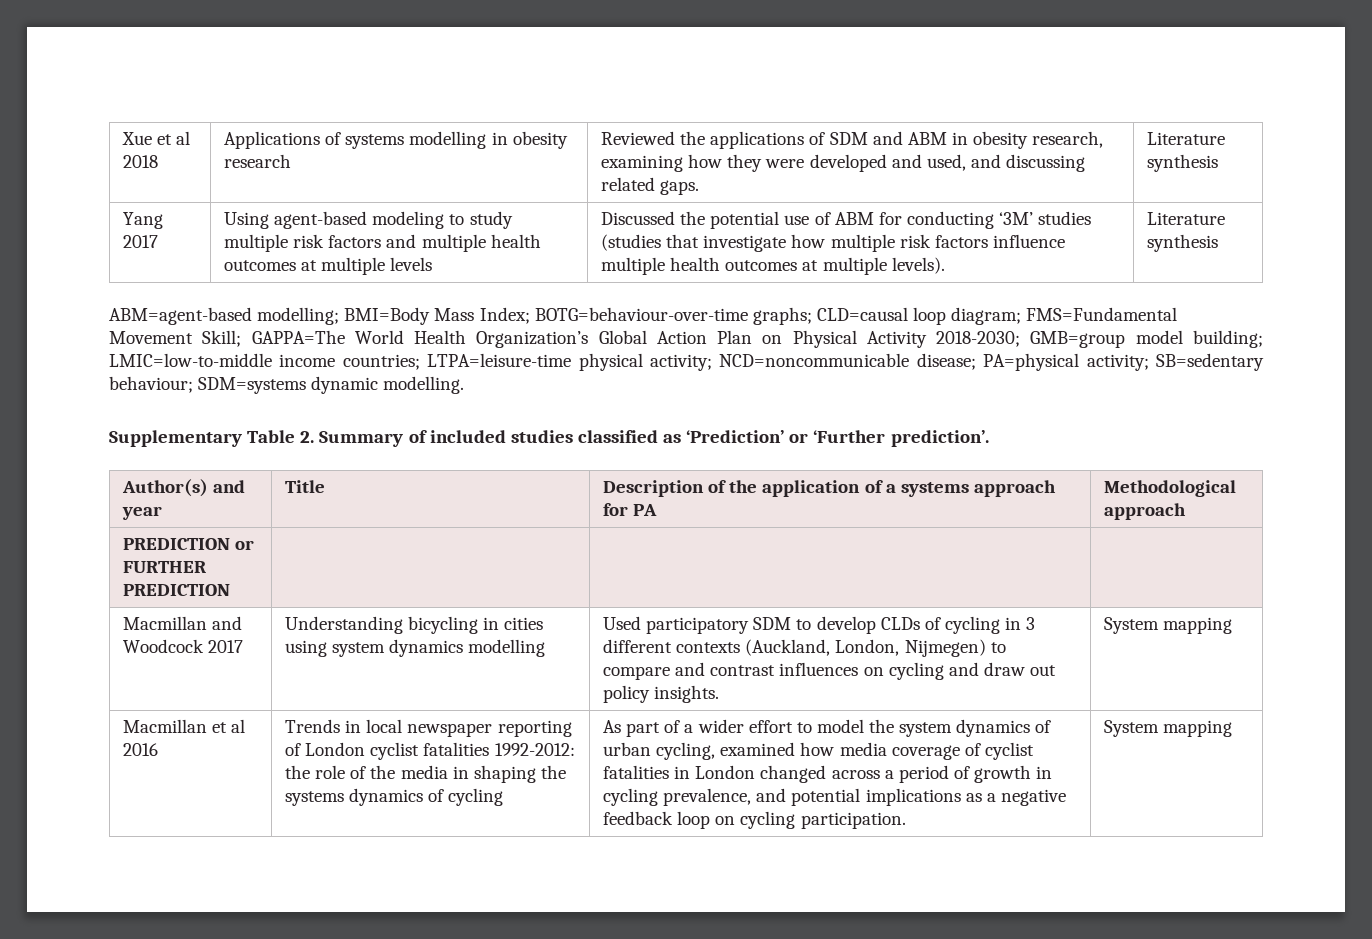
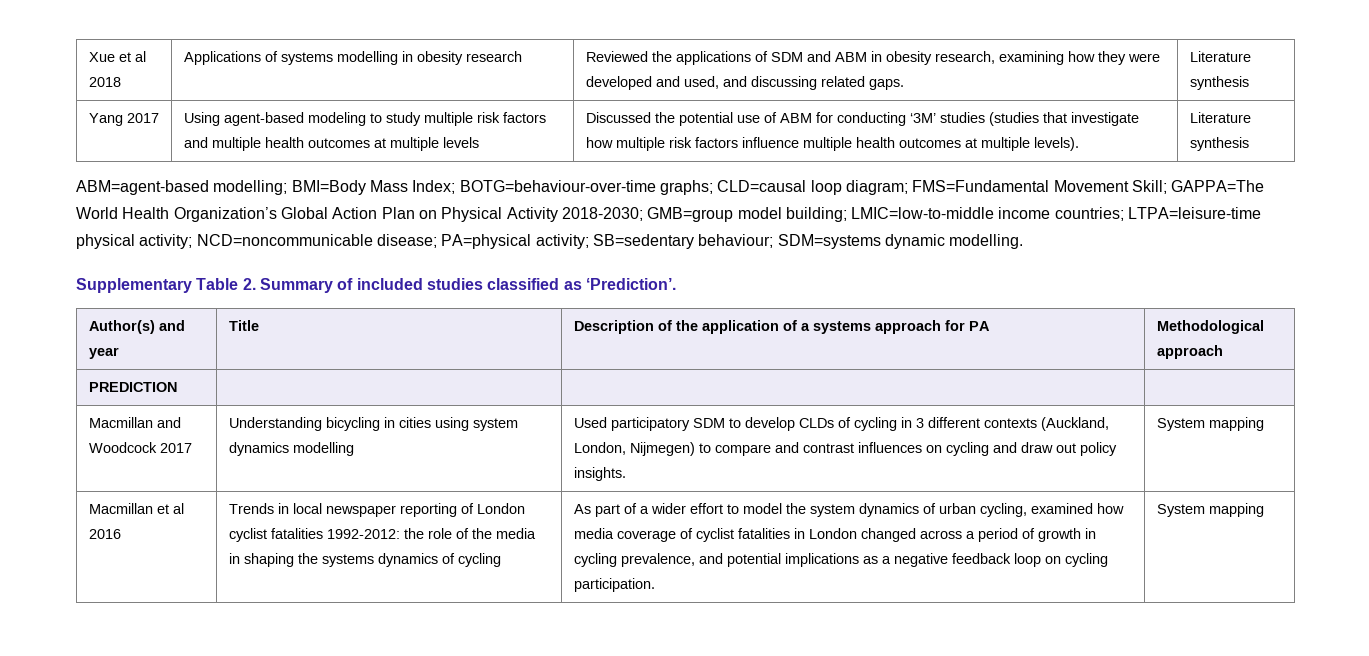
- Supplementary Table 2. Summary of included studies classified as ‘Prediction’ or ‘Further prediction’.
+ Supplementary Table 2. Summary of included studies classified as ‘Prediction’.
- PREDICTION or FURTHER PREDICTION | | |
+ PREDICTION | | |

